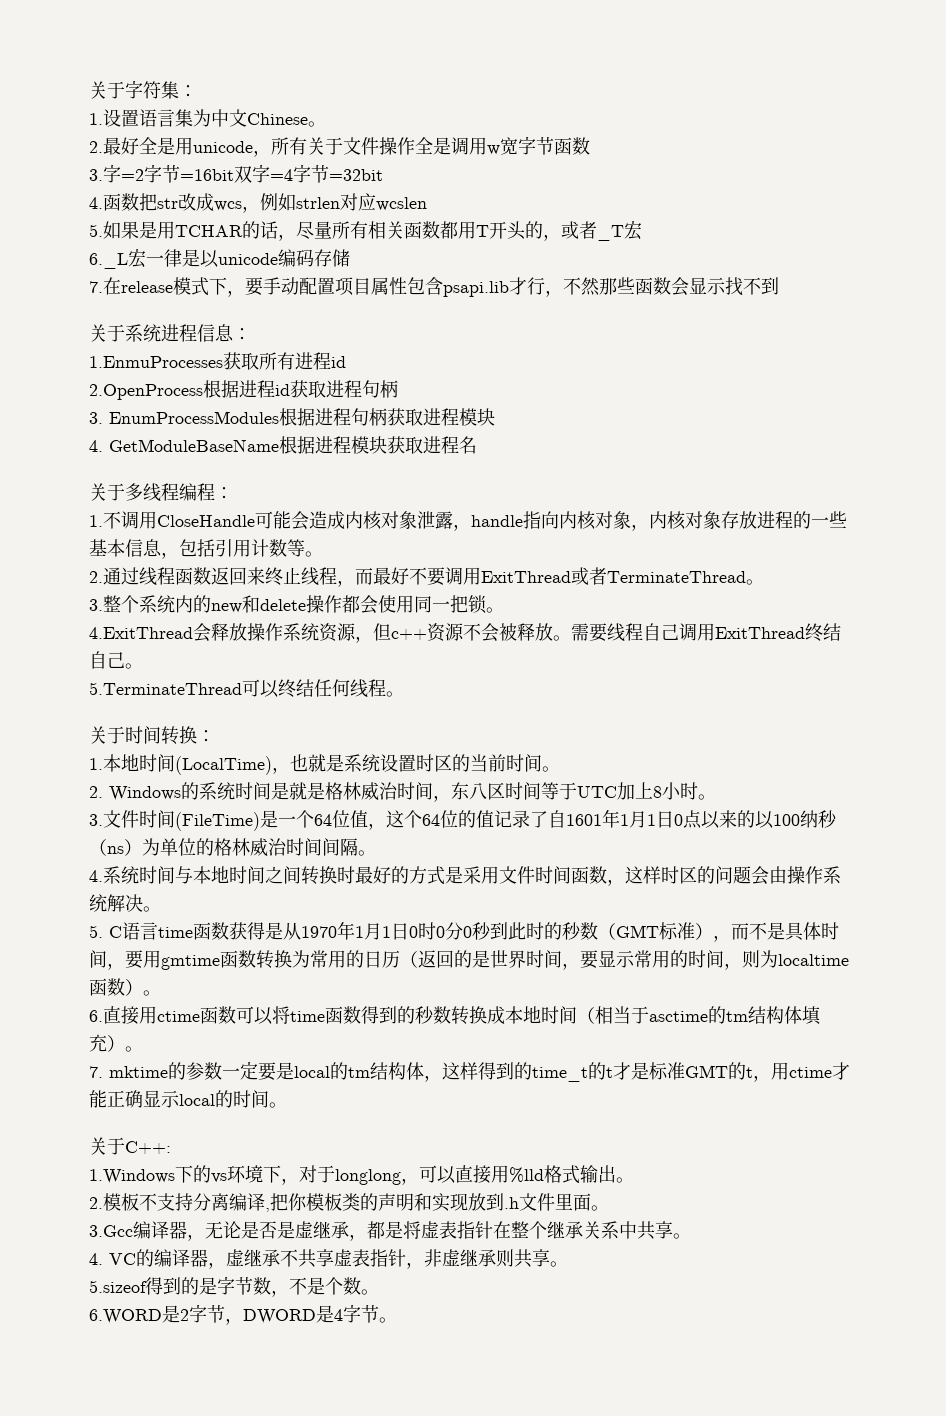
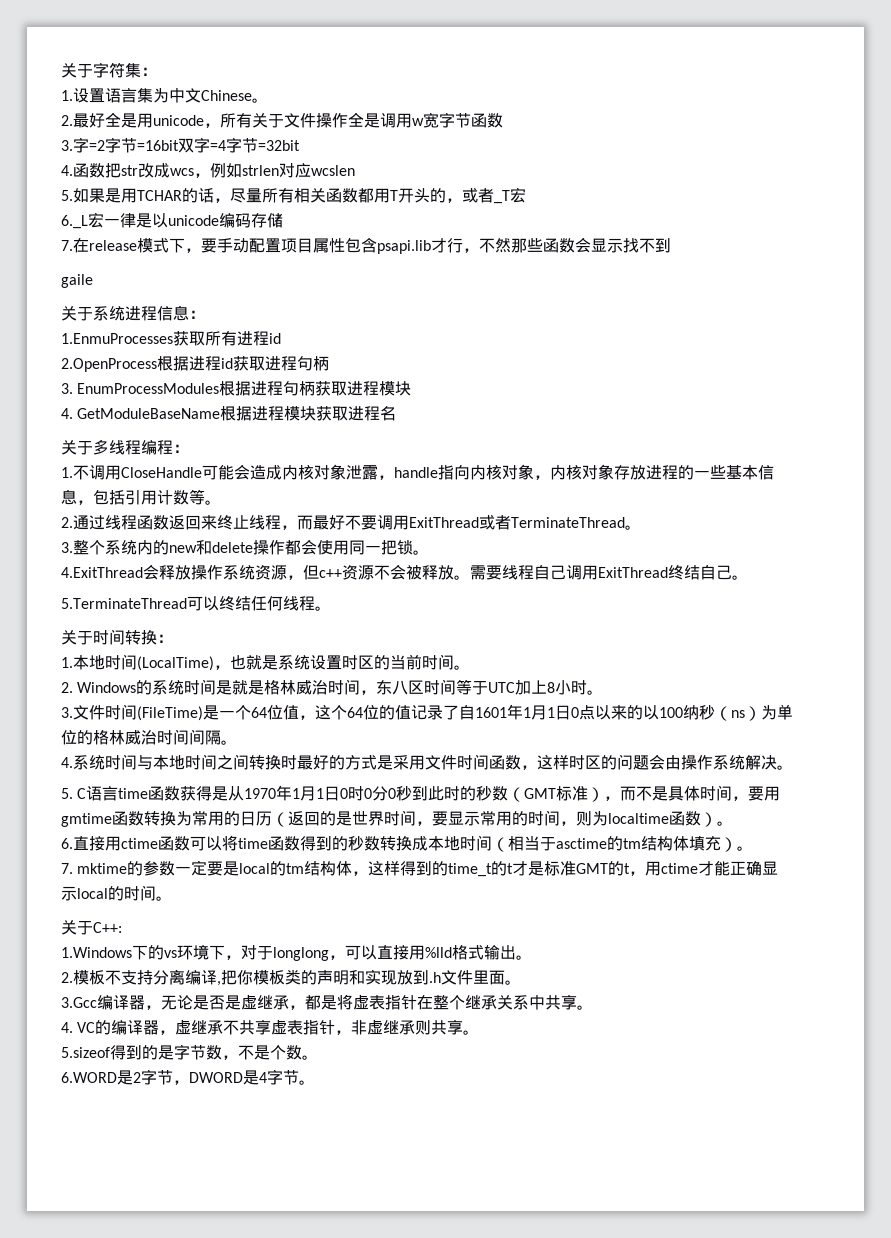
+ gaile

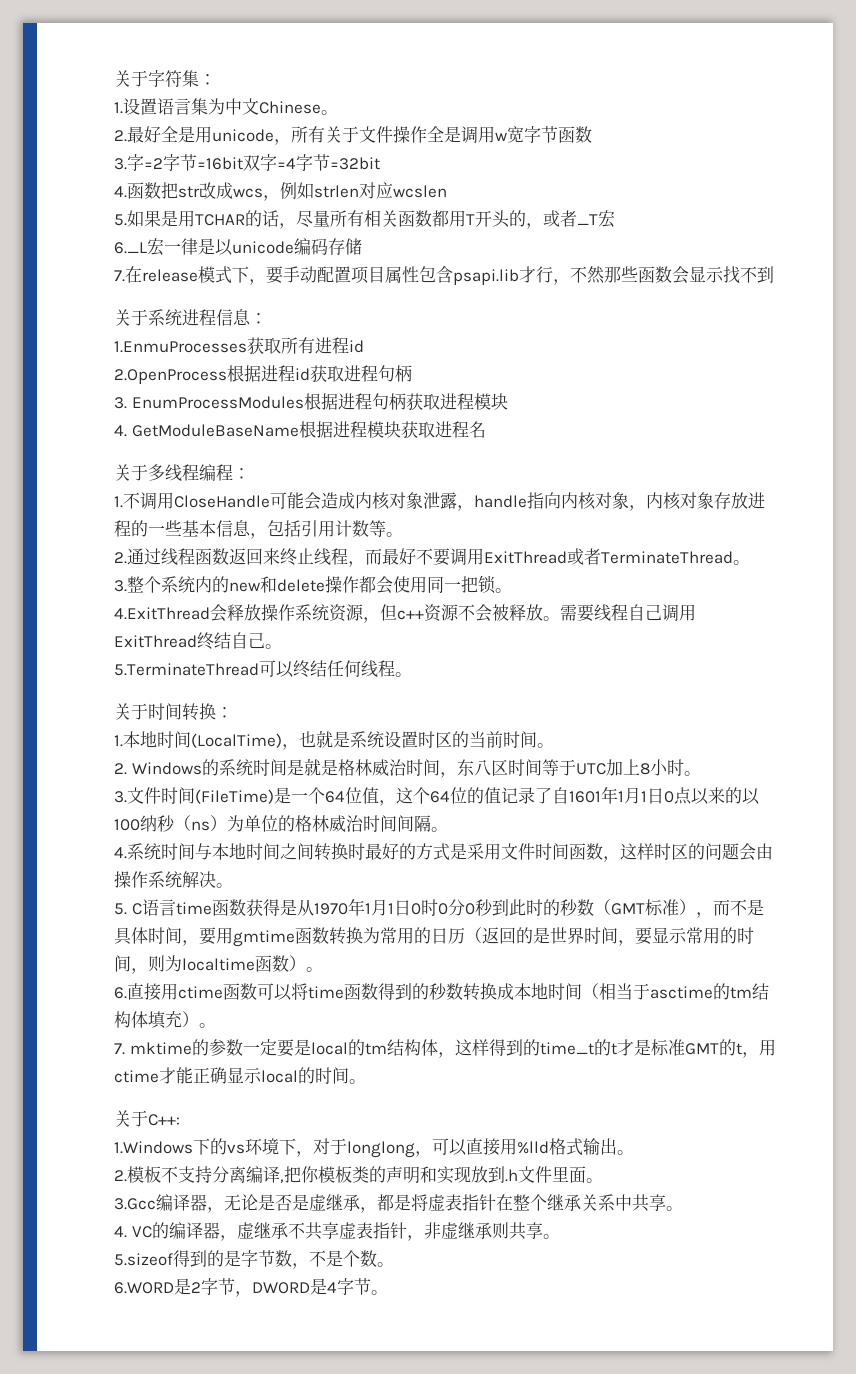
- gaile

